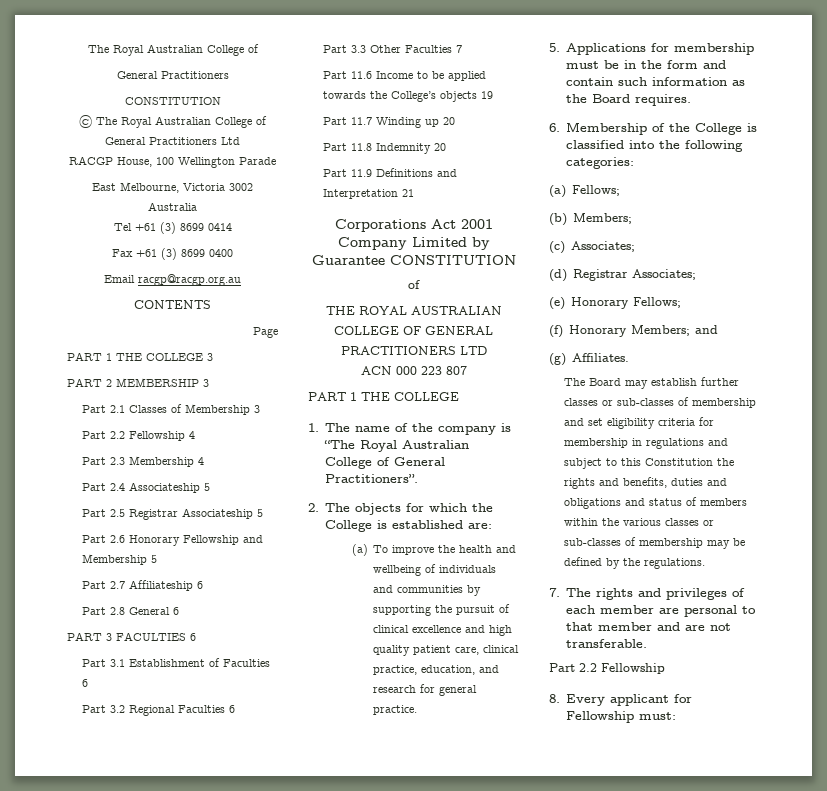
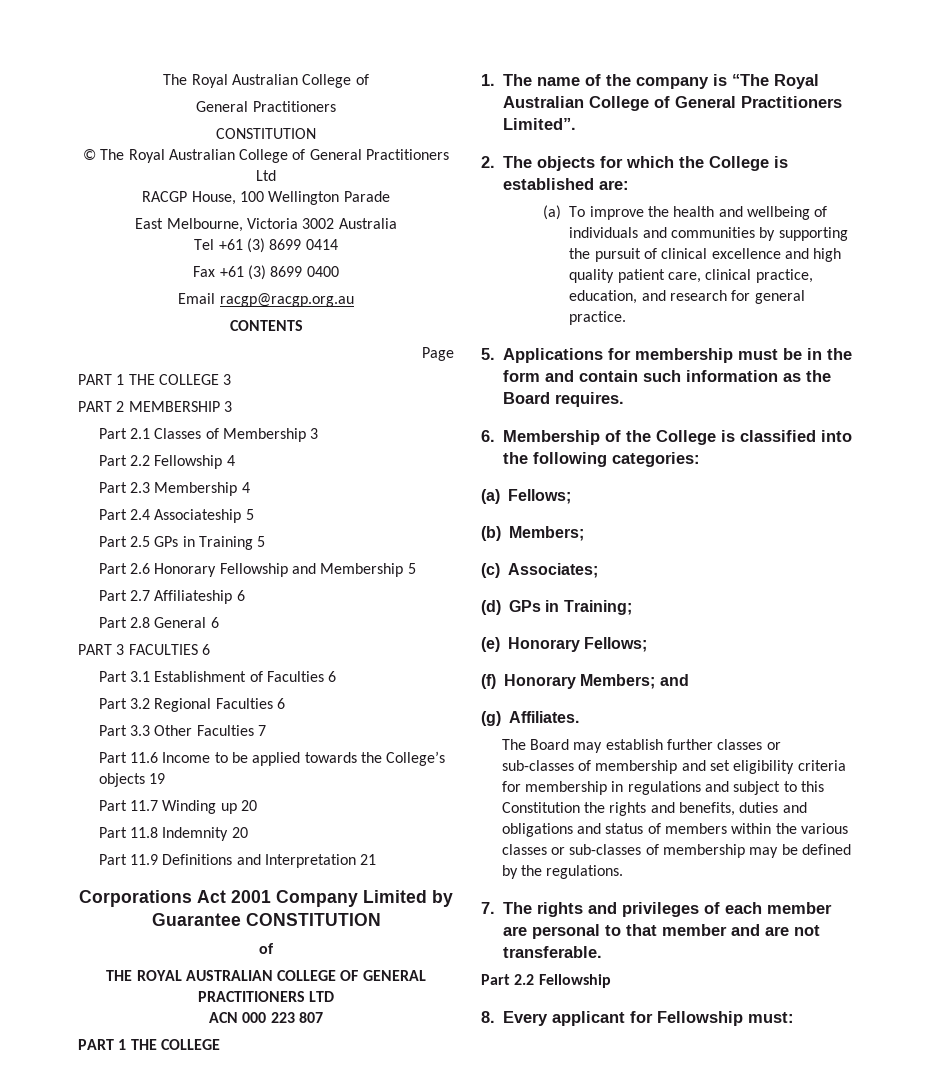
- Part 2.5 Registrar Associateship 5
+ Part 2.5 GPs in Training 5
- 1. The name of the company is “The Royal Australian College of General Practitioners”.
+ 1. The name of the company is “The Royal Australian College of General Practitioners Limited”.
- (d) Registrar Associates;
+ (d) GPs in Training;

